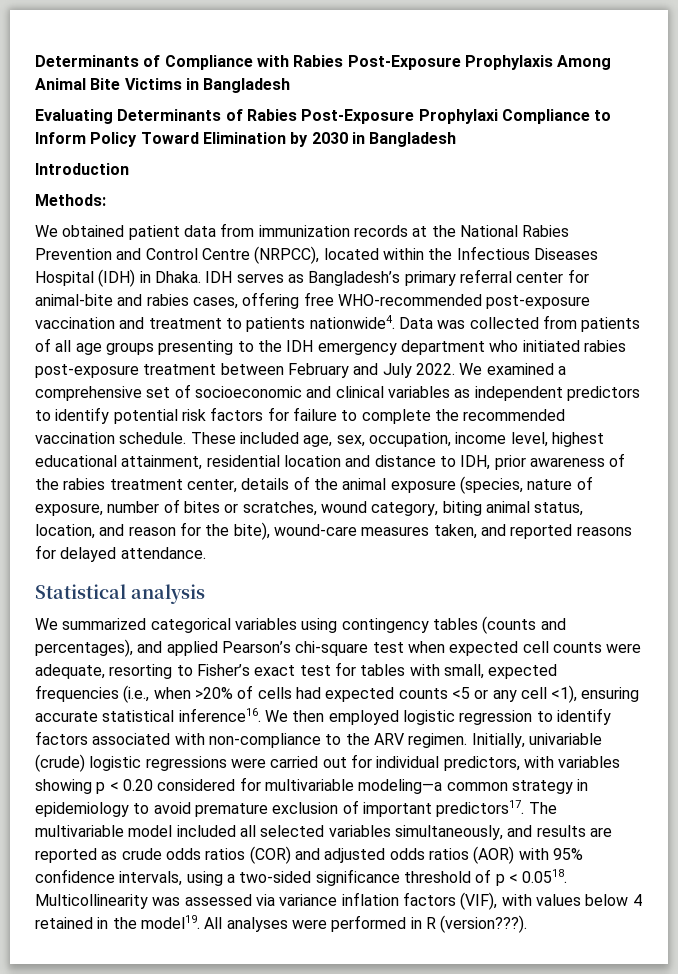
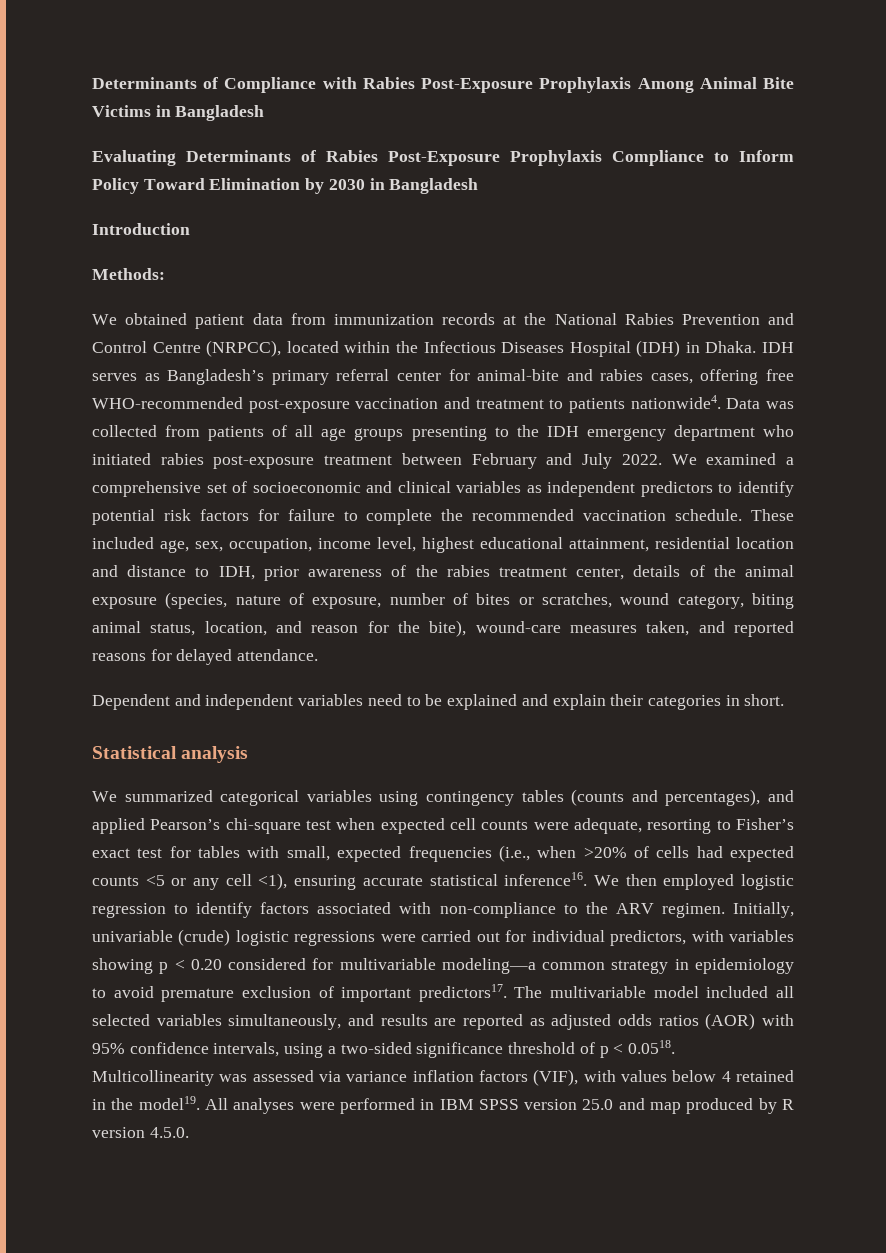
- Evaluating Determinants of Rabies Post-Exposure Prophylaxi Compliance to Inform Policy Toward Elimination by 2030 in Bangladesh
+ Evaluating Determinants of Rabies Post-Exposure Prophylaxis Compliance to Inform Policy Toward Elimination by 2030 in Bangladesh
+ Dependent and independent variables need to be explained and explain their categories in short.
- The multivariable model included all selected variables simultaneously, and results are reported as crude odds ratios (COR) and adjusted odds ratios (AOR) with 95% confidence intervals, using a two-sided significance threshold of p < 0.0518. Multicollinearity was assessed via variance inflation factors (VIF), with values below 4 retained in the model19.
+ The multivariable model included all selected variables simultaneously, and results are reported as adjusted odds ratios (AOR) with 95% confidence intervals, using a two-sided significance threshold of p < 0.0518. Multicollinearity was assessed via variance inflation factors (VIF), with values below 4 retained in the model19.
- All analyses were performed in R (version???).
+ All analyses were performed in IBM SPSS version 25.0 and map produced by R version 4.5.0.

